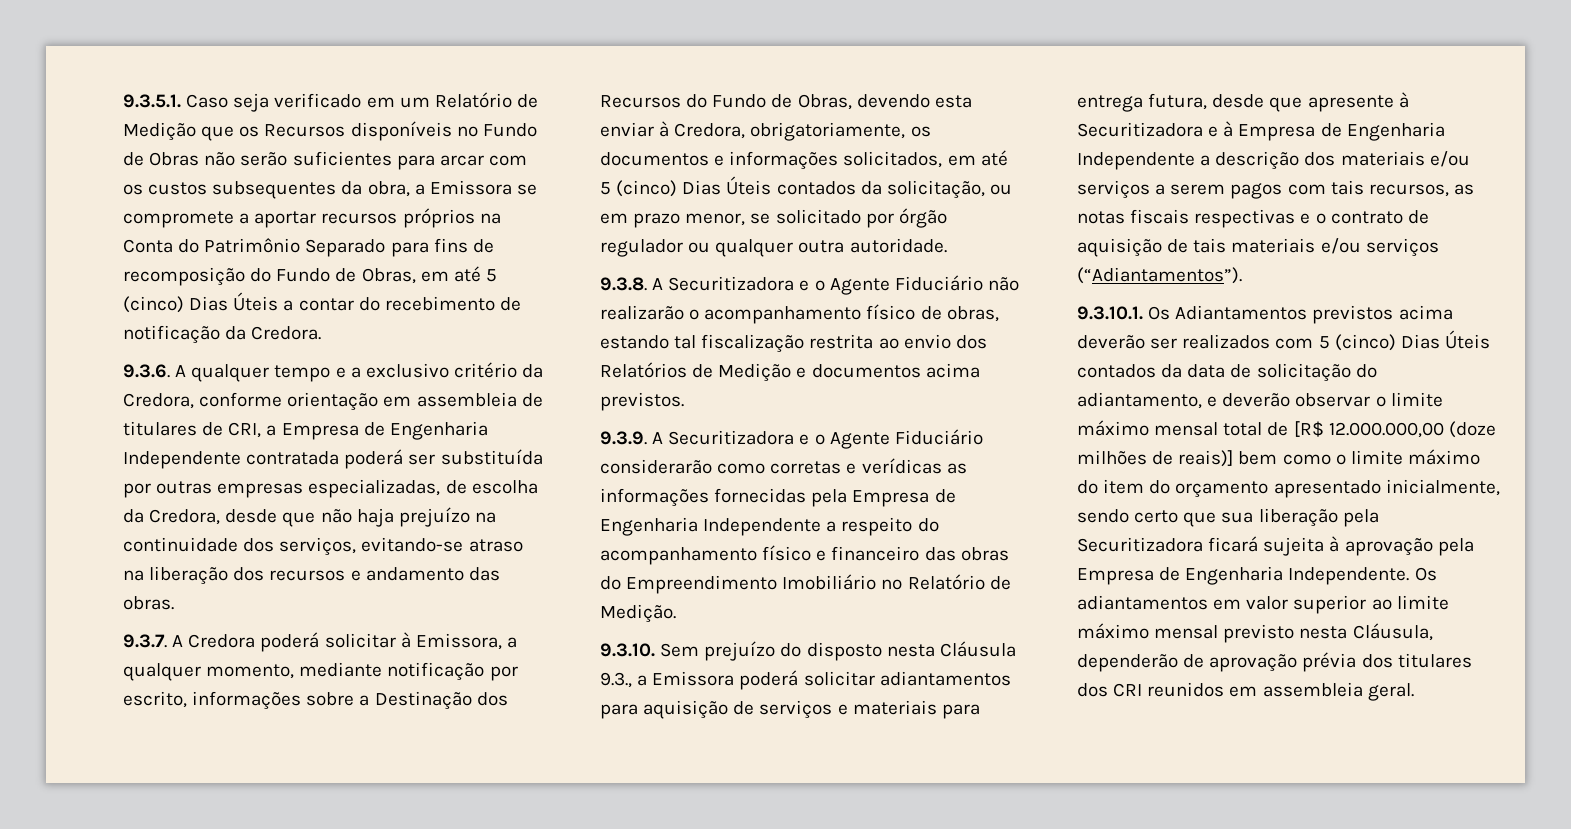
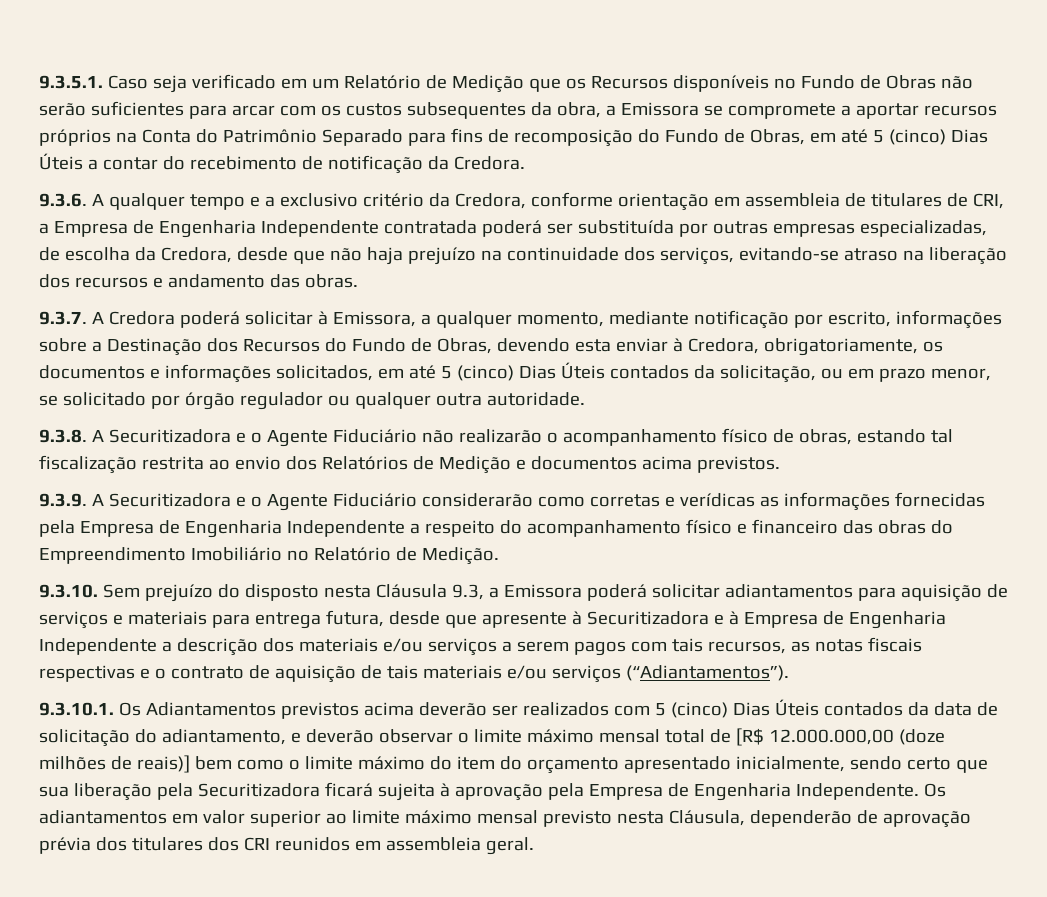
- 9.3.10. Sem prejuízo do disposto nesta Cláusula 9.3., a Emissora poderá solicitar adiantamentos para aquisição de serviços e materiais para entrega futura, desde que apresente à Securitizadora e à Empresa de Engenharia Independente a descrição dos materiais e/ou serviços a serem pagos com tais recursos, as notas fiscais respectivas e o contrato de aquisição de tais materiais e/ou serviços (“Adiantamentos”).
+ 9.3.10. Sem prejuízo do disposto nesta Cláusula 9.3, a Emissora poderá solicitar adiantamentos para aquisição de serviços e materiais para entrega futura, desde que apresente à Securitizadora e à Empresa de Engenharia Independente a descrição dos materiais e/ou serviços a serem pagos com tais recursos, as notas fiscais respectivas e o contrato de aquisição de tais materiais e/ou serviços (“Adiantamentos”).

